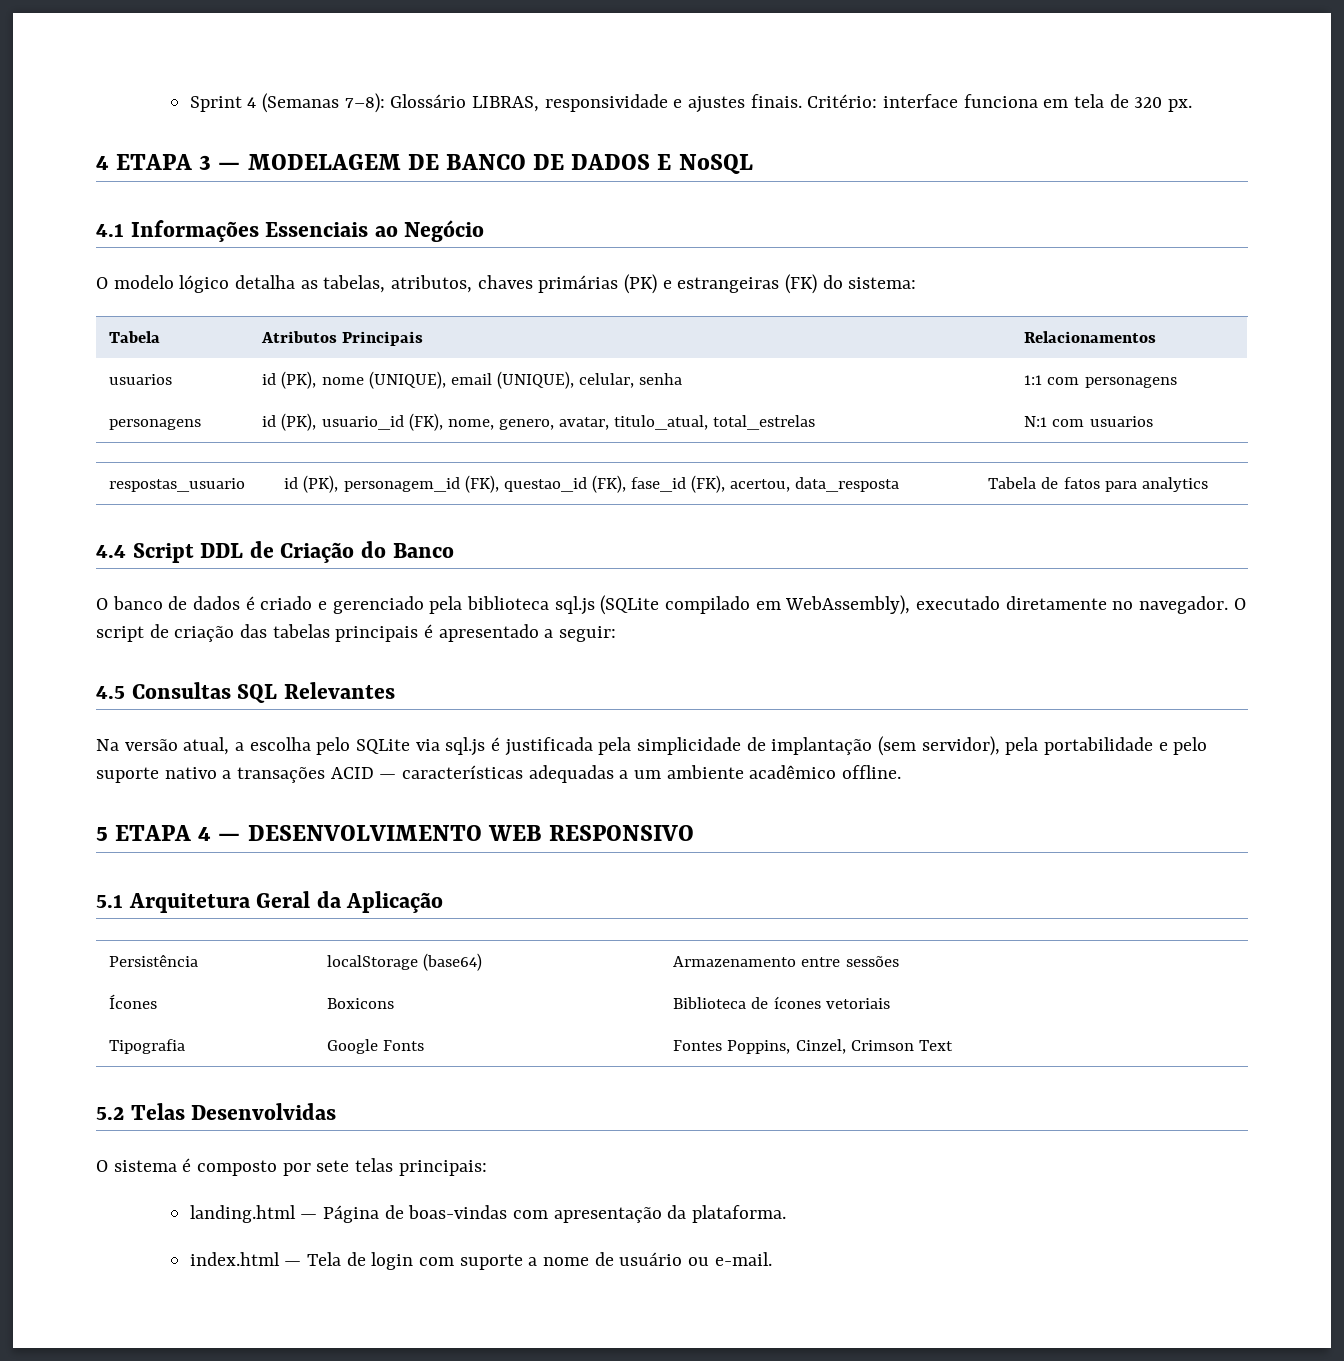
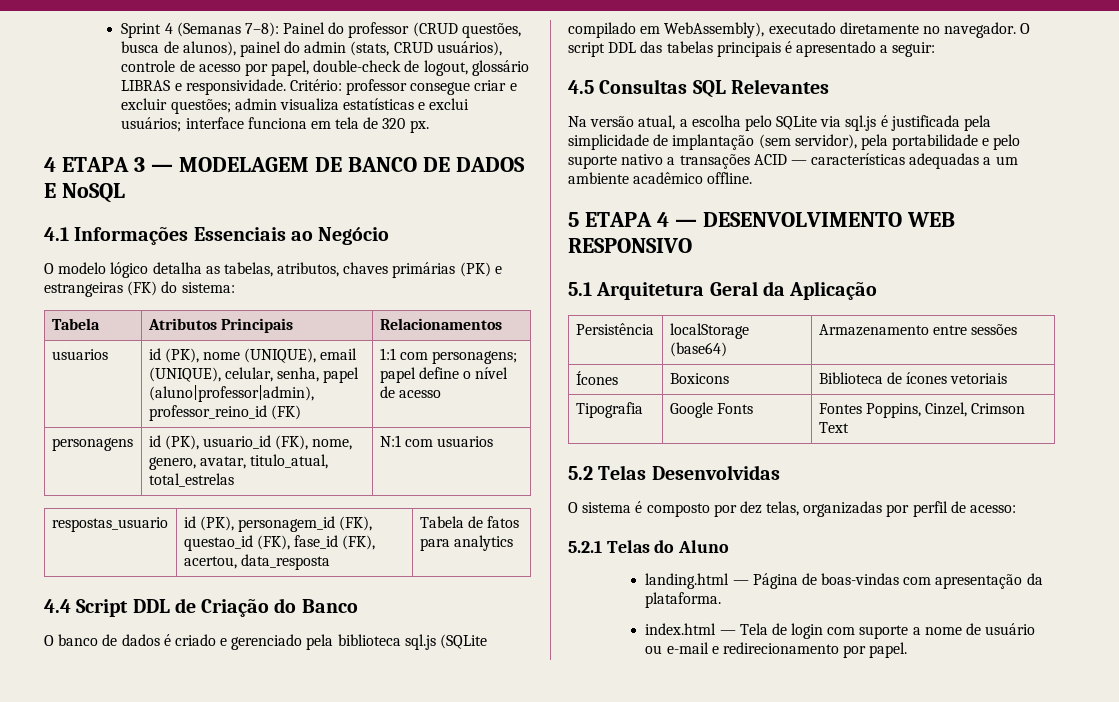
- Sprint 4 (Semanas 7–8): Glossário LIBRAS, responsividade e ajustes finais. Critério: interface funciona em tela de 320 px.
+ Sprint 4 (Semanas 7–8): Painel do professor (CRUD questões, busca de alunos), painel do admin (stats, CRUD usuários), controle de acesso por papel, double-check de logout, glossário LIBRAS e responsividade. Critério: professor consegue criar e excluir questões; admin visualiza estatísticas e exclui usuários; interface funciona em tela de 320 px.
- usuarios | id (PK), nome (UNIQUE), email (UNIQUE), celular, senha | 1:1 com personagens
+ usuarios | id (PK), nome (UNIQUE), email (UNIQUE), celular, senha, papel (aluno|professor|admin), professor_reino_id (FK) | 1:1 com personagens; papel define o nível de acesso
- O script de criação das tabelas principais é apresentado a seguir:
+ O script DDL das tabelas principais é apresentado a seguir:
- O sistema é composto por sete telas principais:
+ O sistema é composto por dez telas, organizadas por perfil de acesso:
+ 5.2.1 Telas do Aluno
- index.html — Tela de login com suporte a nome de usuário ou e-mail.
+ index.html — Tela de login com suporte a nome de usuário ou e-mail e redirecionamento por papel.

